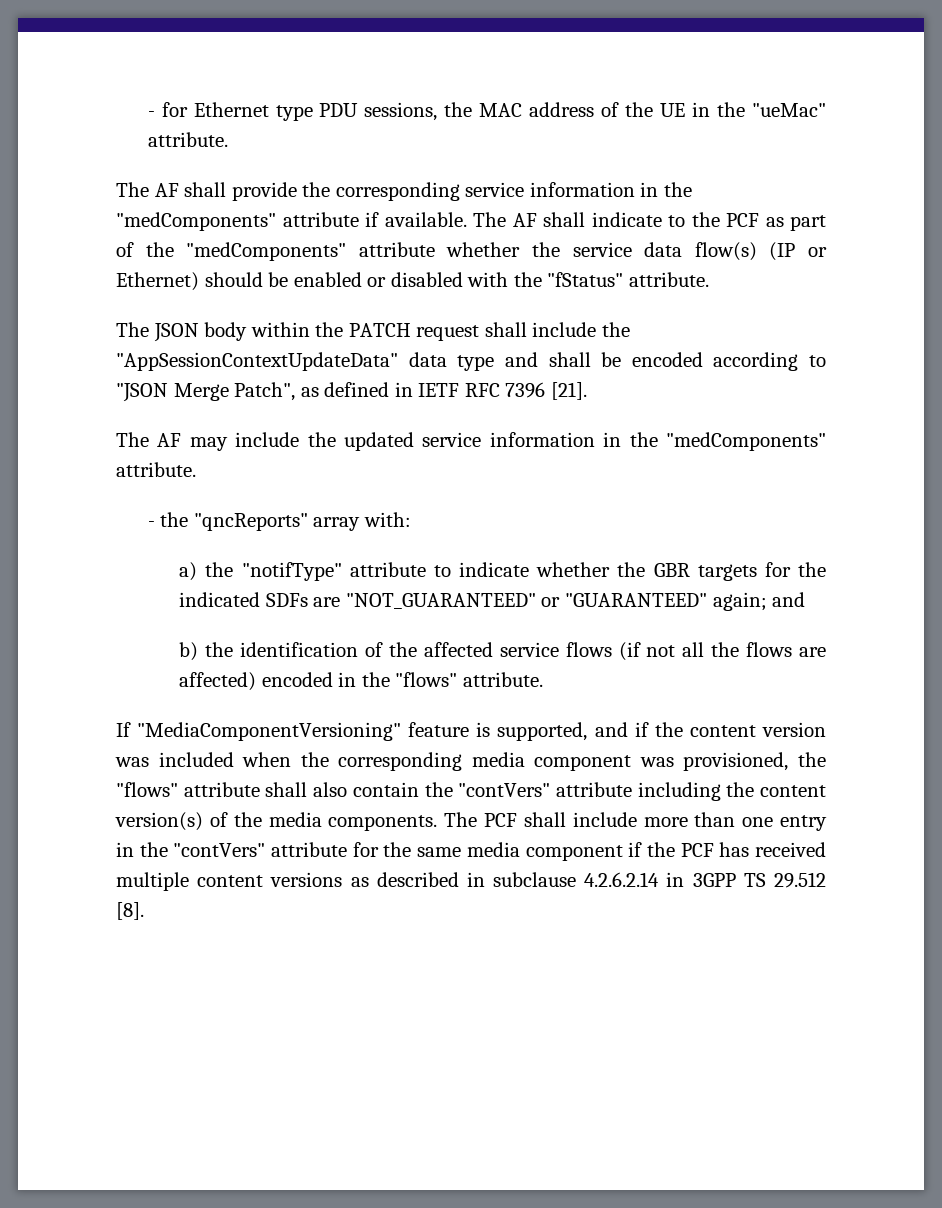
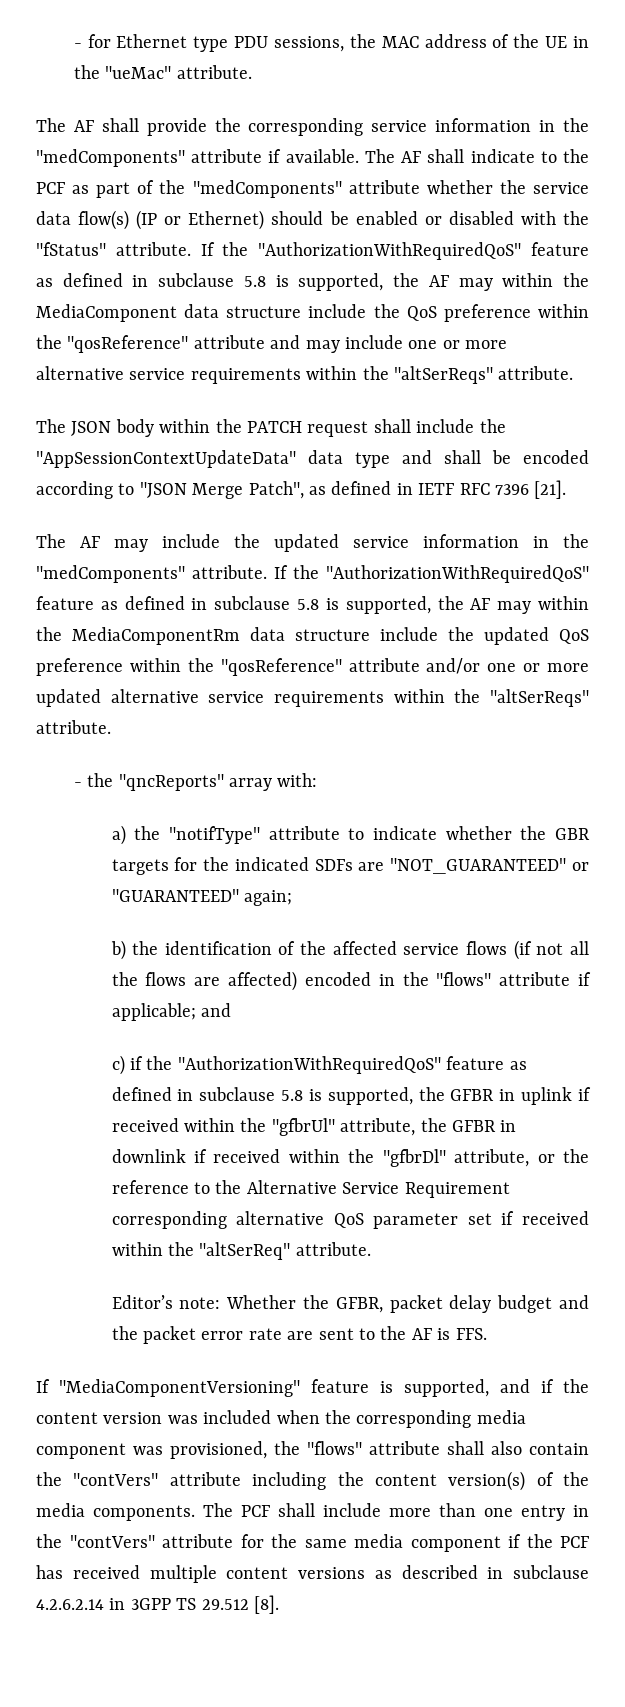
+ If the "AuthorizationWithRequiredQoS" feature as defined in subclause 5.8 is supported, the AF may within the MediaComponent data structure include the QoS preference within the "qosReference" attribute and may include one or more alternative service requirements within the "altSerReqs" attribute.
+ If the "AuthorizationWithRequiredQoS" feature as defined in subclause 5.8 is supported, the AF may within the MediaComponentRm data structure include the updated QoS preference within the "qosReference" attribute and/or one or more updated alternative service requirements within the "altSerReqs" attribute.
- a) the "notifType" attribute to indicate whether the GBR targets for the indicated SDFs are "NOT_GUARANTEED" or "GUARANTEED" again; and
+ a) the "notifType" attribute to indicate whether the GBR targets for the indicated SDFs are "NOT_GUARANTEED" or "GUARANTEED" again;
- b) the identification of the affected service flows (if not all the flows are affected) encoded in the "flows" attribute.
+ b) the identification of the affected service flows (if not all the flows are affected) encoded in the "flows" attribute if applicable; and
+ c) if the "AuthorizationWithRequiredQoS" feature as defined in subclause 5.8 is supported, the GFBR in uplink if received within the "gfbrUl" attribute, the GFBR in downlink if received within the "gfbrDl" attribute, or the reference to the Alternative Service Requirement corresponding alternative QoS parameter set if received within the "altSerReq" attribute.
+ Editor’s note: Whether the GFBR, packet delay budget and the packet error rate are sent to the AF is FFS.

